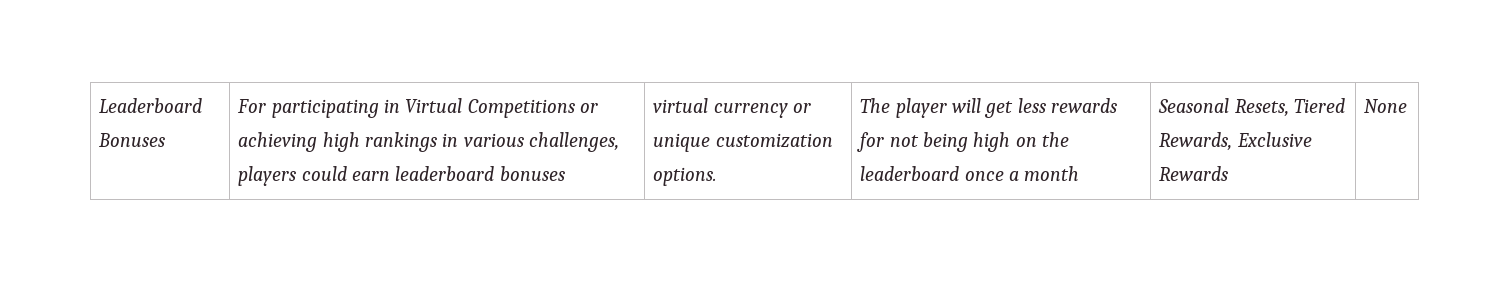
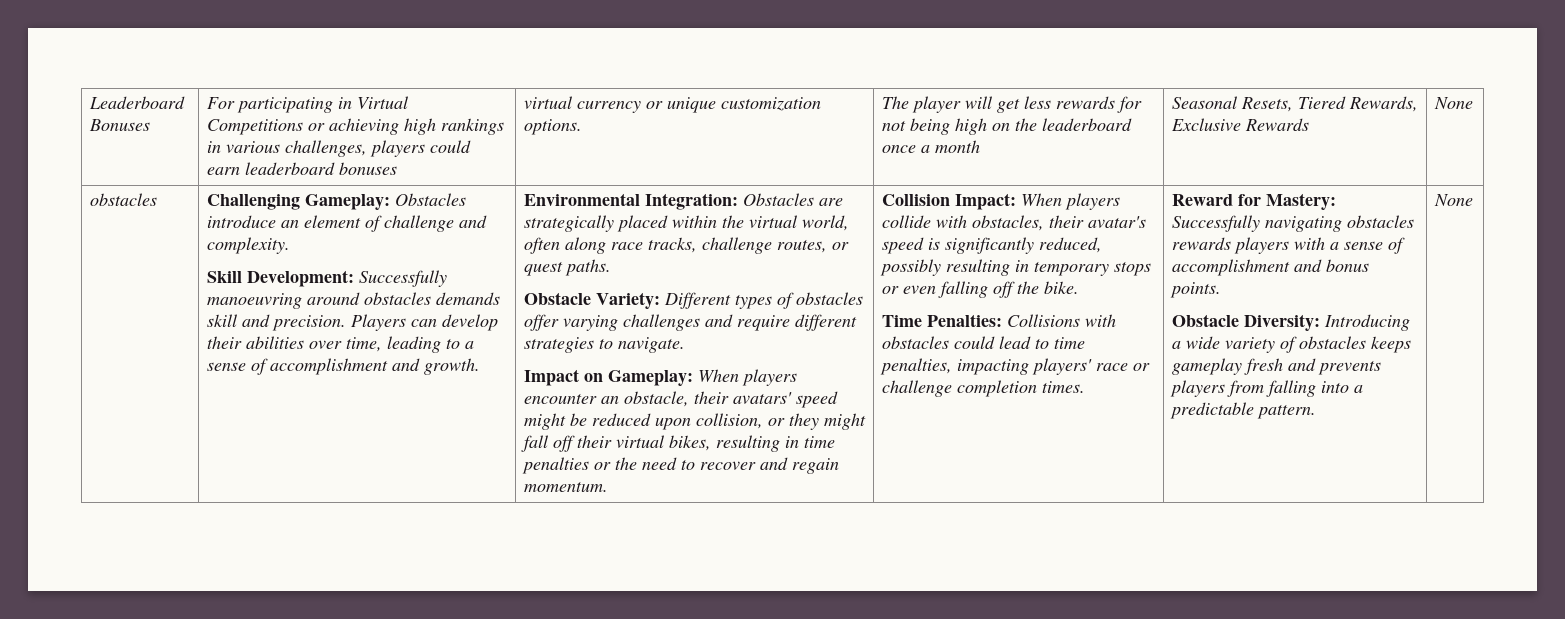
+ obstacles | Challenging Gameplay: Obstacles introduce an element of challenge and complexity.
+ Skill Development: Successfully manoeuvring around obstacles demands skill and precision. Players can develop their abilities over time, leading to a sense of accomplishment and growth. | Environmental Integration: Obstacles are strategically placed within the virtual world, often along race tracks, challenge routes, or quest paths.
+ Obstacle Variety: Different types of obstacles offer varying challenges and require different strategies to navigate.
+ Impact on Gameplay: When players encounter an obstacle, their avatars' speed might be reduced upon collision, or they might fall off their virtual bikes, resulting in time penalties or the need to recover and regain momentum. | Collision Impact: When players collide with obstacles, their avatar's speed is significantly reduced, possibly resulting in temporary stops or even falling off the bike.
+ Time Penalties: Collisions with obstacles could lead to time penalties, impacting players' race or challenge completion times. | Reward for Mastery: Successfully navigating obstacles rewards players with a sense of accomplishment and bonus points.
+ Obstacle Diversity: Introducing a wide variety of obstacles keeps gameplay fresh and prevents players from falling into a predictable pattern. | None

